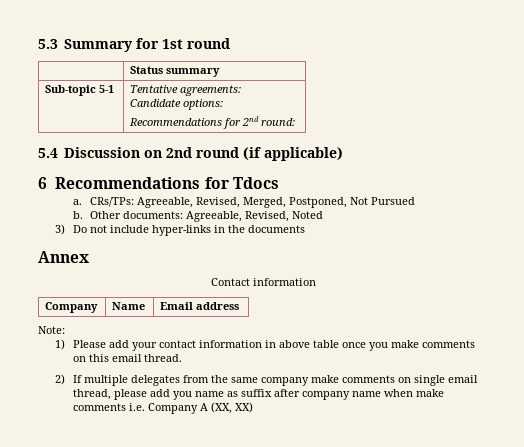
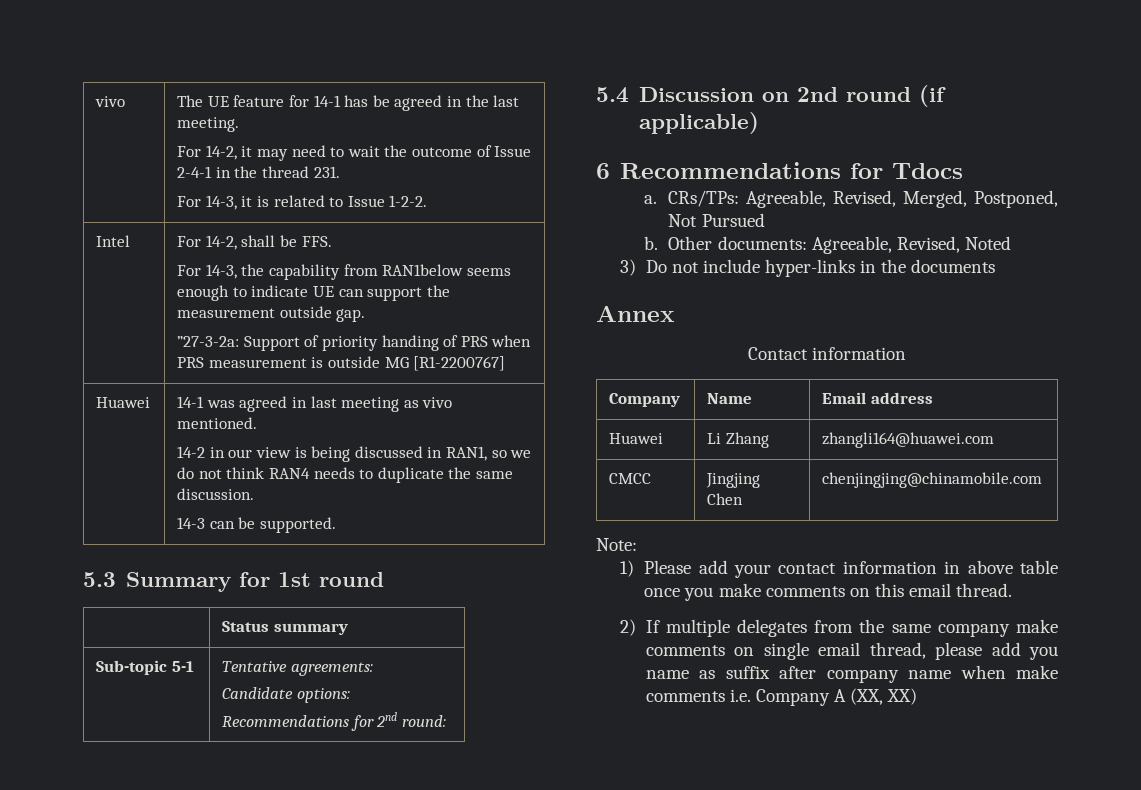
+ vivo | The UE feature for 14-1 has be agreed in the last meeting.
+ For 14-2, it may need to wait the outcome of Issue 2-4-1 in the thread 231.
+ For 14-3, it is related to Issue 1-2-2.
+ Intel | For 14-2, shall be FFS.
+ For 14-3, the capability from RAN1below seems enough to indicate UE can support the measurement outside gap.
+ ”27-3-2a: Support of priority handing of PRS when PRS measurement is outside MG [R1-2200767]
+ Huawei | 14-1 was agreed in last meeting as vivo mentioned.
+ 14-2 in our view is being discussed in RAN1, so we do not think RAN4 needs to duplicate the same discussion.
+ 14-3 can be supported.
+ Huawei | Li Zhang | zhangli164@huawei.com
+ CMCC | Jingjing Chen | chenjingjing@chinamobile.com

